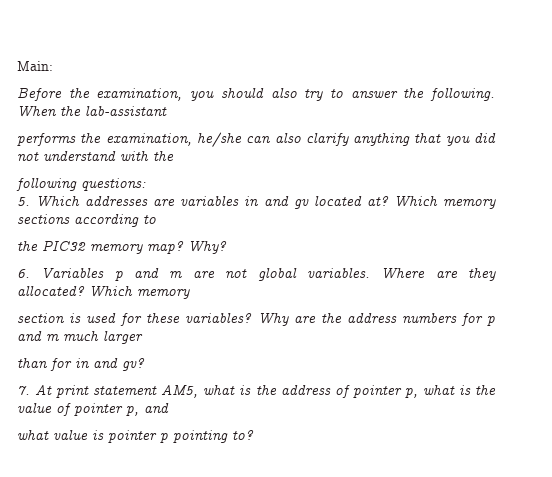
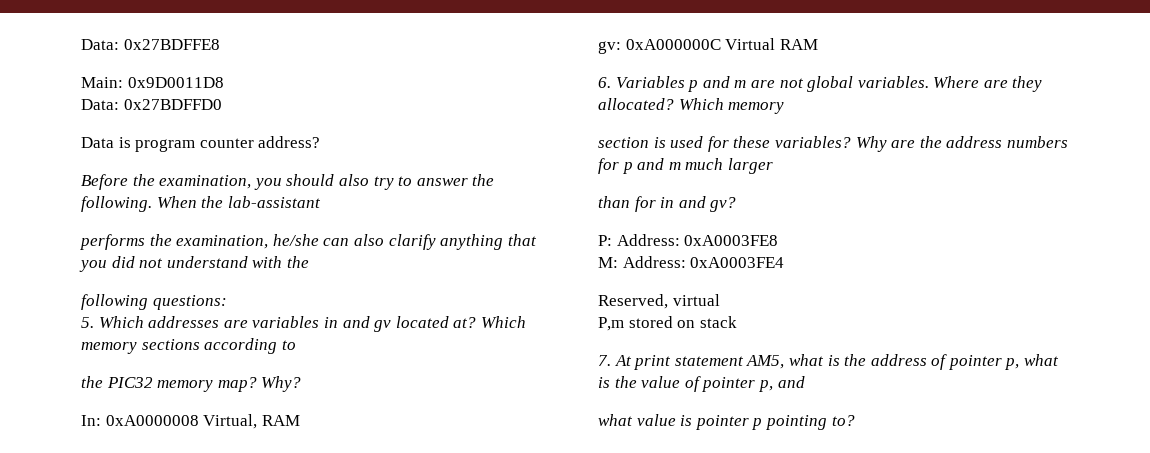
+ Data: 0x27BDFFE8
- Main:
+ Main: 0x9D0011D8
+ Data: 0x27BDFFD0
+ Data is program counter address?
+ In: 0xA0000008 Virtual, RAM
+ gv: 0xA000000C Virtual RAM
+ P: Address: 0xA0003FE8
+ M: Address: 0xA0003FE4
+ Reserved, virtual
+ P,m stored on stack

